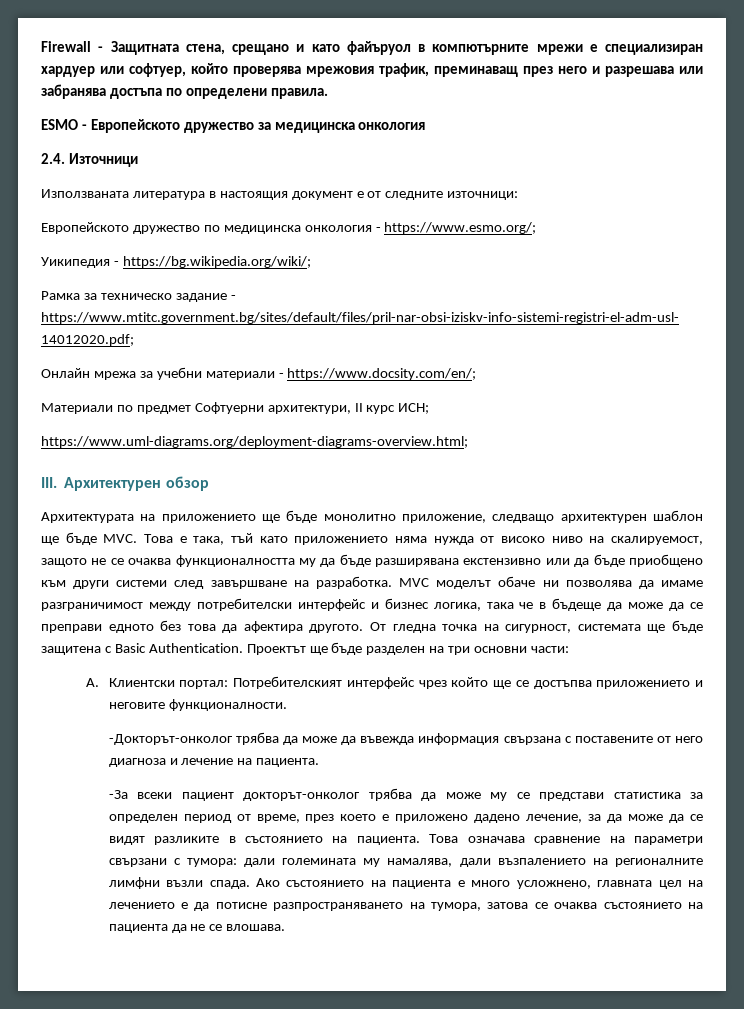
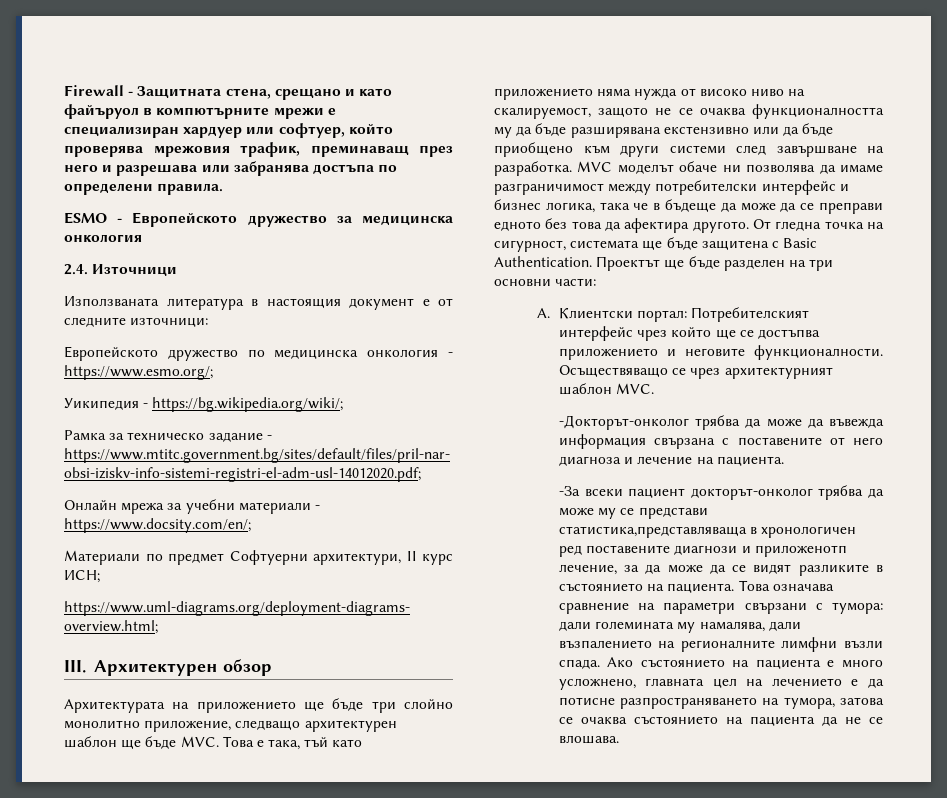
- Архитектурата на приложението ще бъде монолитно приложение, следващо архитектурен шаблон ще бъде MVC. Това е така, тъй като приложението няма нужда от високо ниво на скалируемост, защото не се очаква функционалността му да бъде разширявана екстензивно или да бъде приобщено към други системи след завършване на разработка.
+ Архитектурата на приложението ще бъде три слойно монолитно приложение, следващо архитектурен шаблон ще бъде MVC. Това е така, тъй като приложението няма нужда от високо ниво на скалируемост, защото не се очаква функционалността му да бъде разширявана екстензивно или да бъде приобщено към други системи след завършване на разработка.
+ Осъществяващо се чрез архитектурният шаблон MVC.
- -За всеки пациент докторът-онколог трябва да може му се представи статистика за определен период от време, през което е приложено дадено лечение, за да може да се видят разликите в състоянието на пациента.
+ -За всеки пациент докторът-онколог трябва да може му се представи статистика,представляваща в хронологичен ред поставените диагнози и приложенотп лечение, за да може да се видят разликите в състоянието на пациента.

